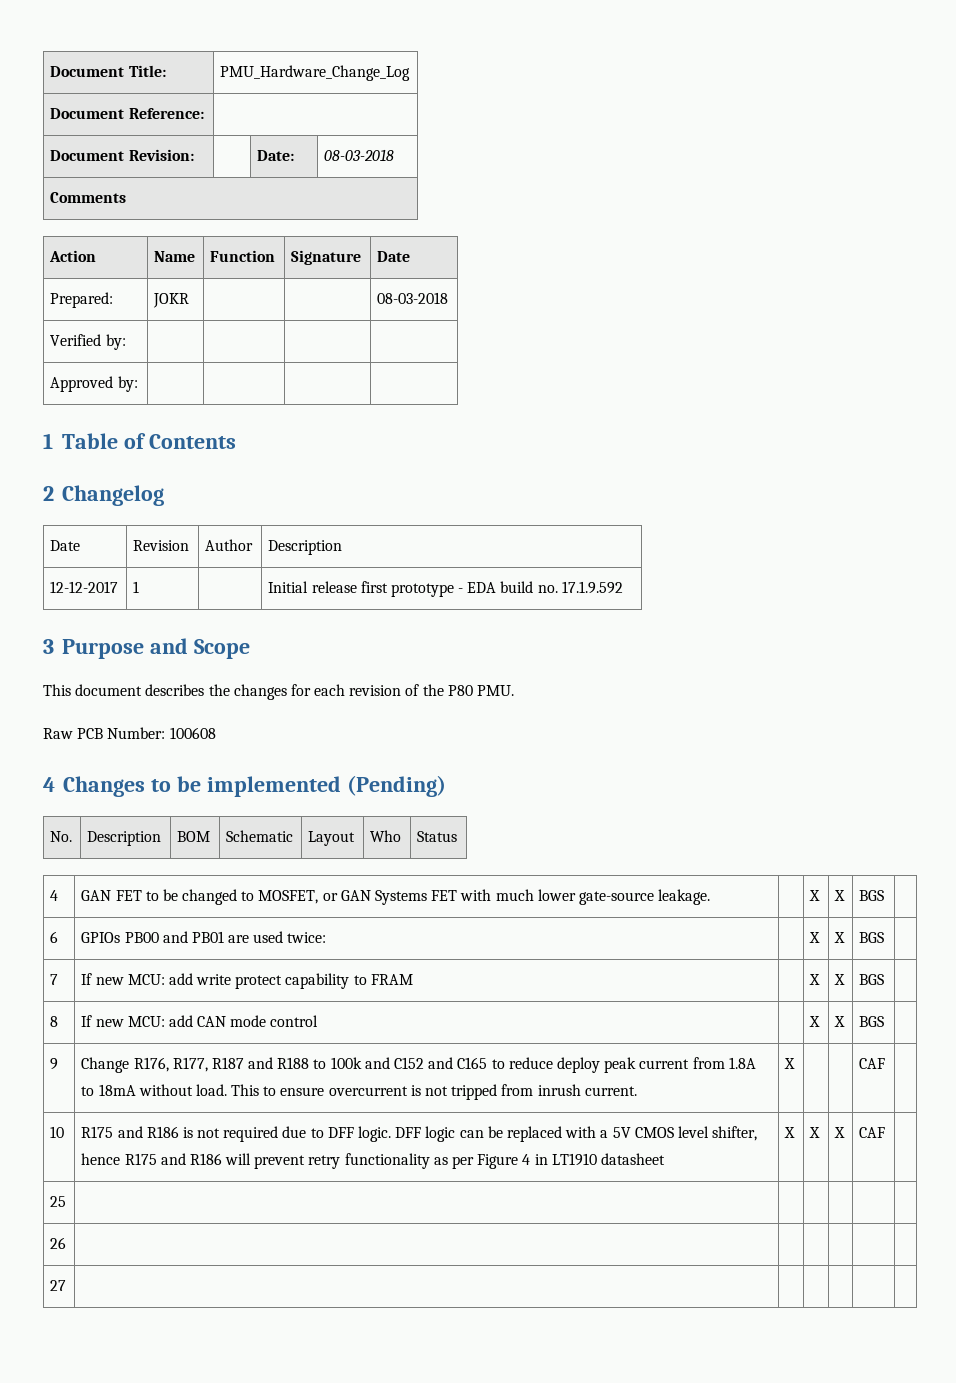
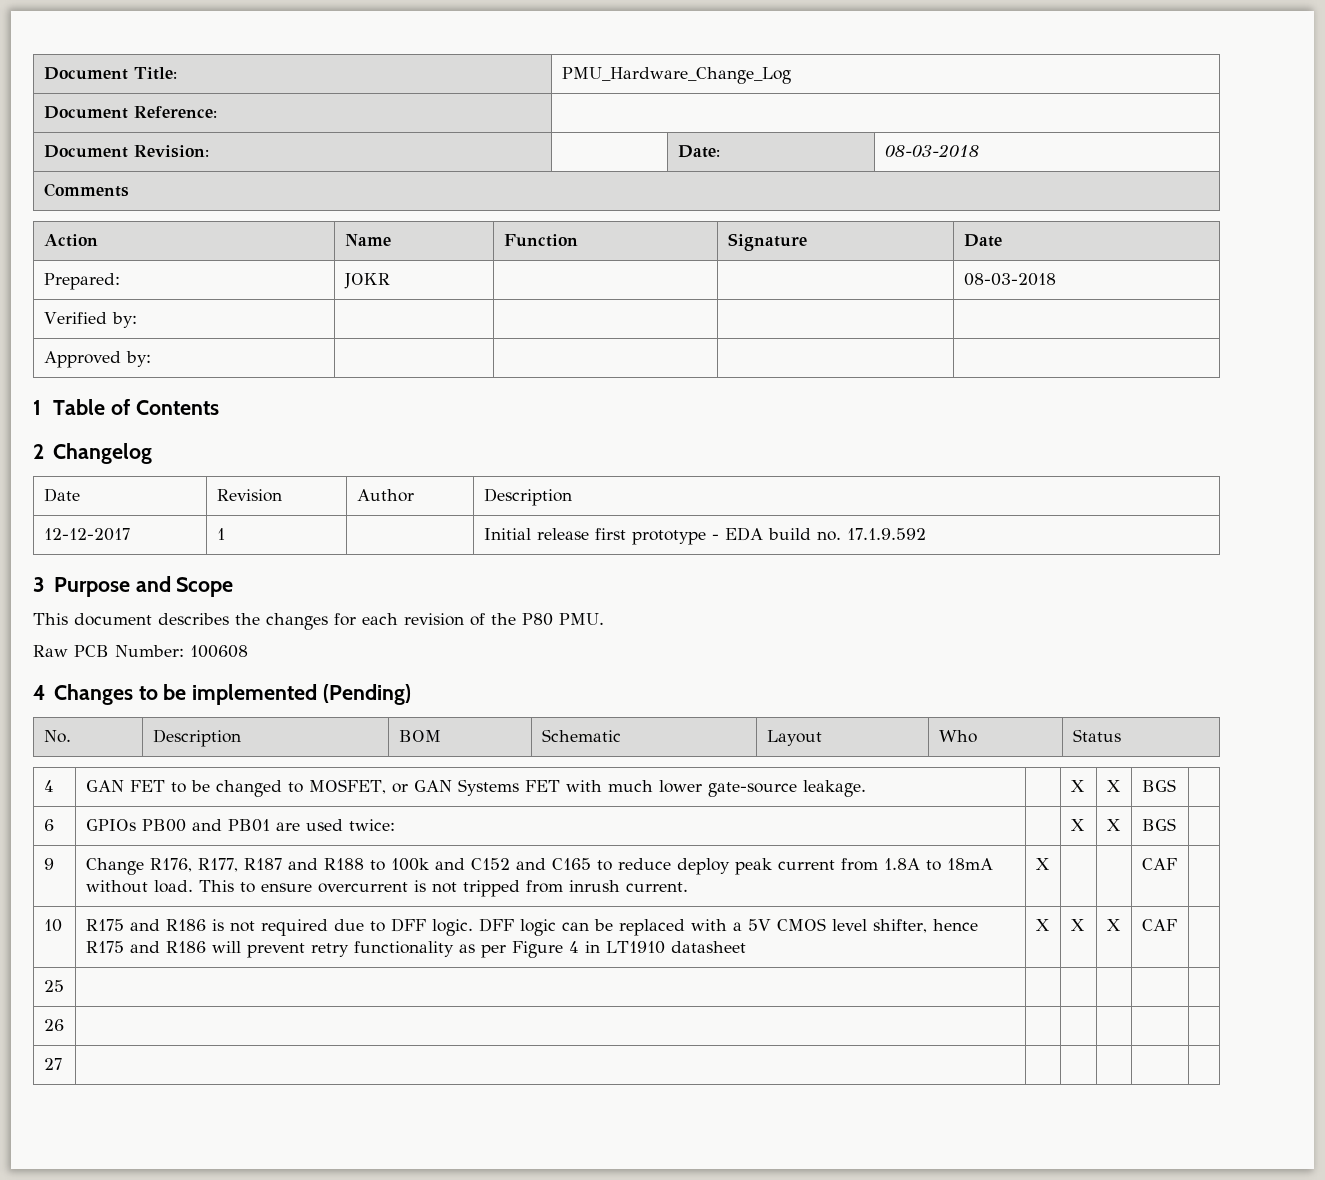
- 7 | If new MCU: add write protect capability to FRAM | | X | X | BGS |
- 8 | If new MCU: add CAN mode control | | X | X | BGS |

